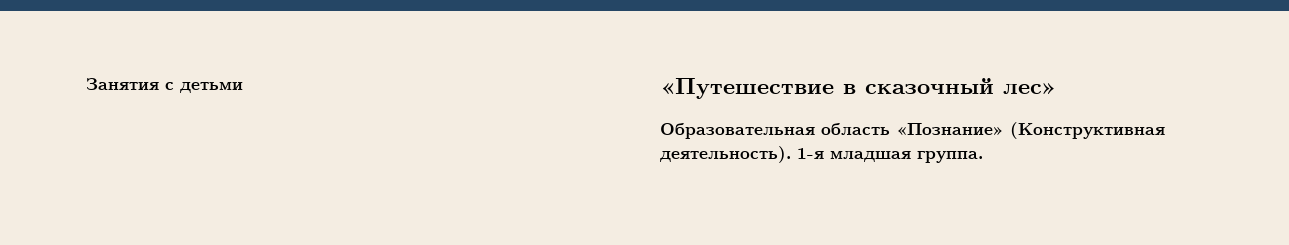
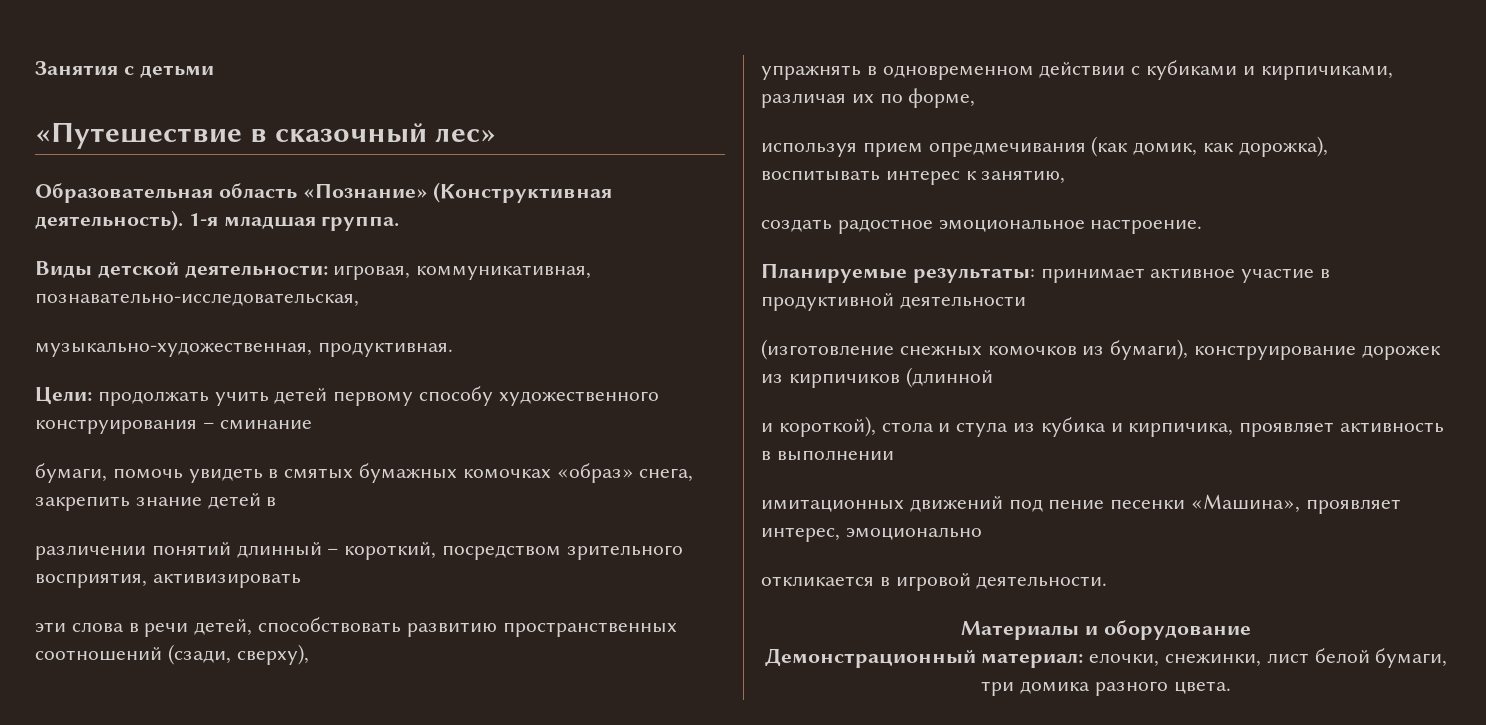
+ Виды детской деятельности: игровая, коммуникативная, познавательно-исследовательская,
+ музыкально-художественная, продуктивная.
+ Цели: продолжать учить детей первому способу художественного конструирования – сминание
+ бумаги, помочь увидеть в смятых бумажных комочках «образ» снега, закрепить знание детей в
+ различении понятий длинный – короткий, посредством зрительного восприятия, активизировать
+ эти слова в речи детей, способствовать развитию пространственных соотношений (сзади, сверху),
+ упражнять в одновременном действии с кубиками и кирпичиками, различая их по форме,
+ используя прием опредмечивания (как домик, как дорожка), воспитывать интерес к занятию,
+ создать радостное эмоциональное настроение.
+ Планируемые результаты: принимает активное участие в продуктивной деятельности
+ (изготовление снежных комочков из бумаги), конструирование дорожек из кирпичиков (длинной
+ и короткой), стола и стула из кубика и кирпичика, проявляет активность в выполнении
+ имитационных движений под пение песенки «Машина», проявляет интерес, эмоционально
+ откликается в игровой деятельности.
+ Материалы и оборудование
+ Демонстрационный материал: елочки, снежинки, лист белой бумаги, три домика разного цвета.

